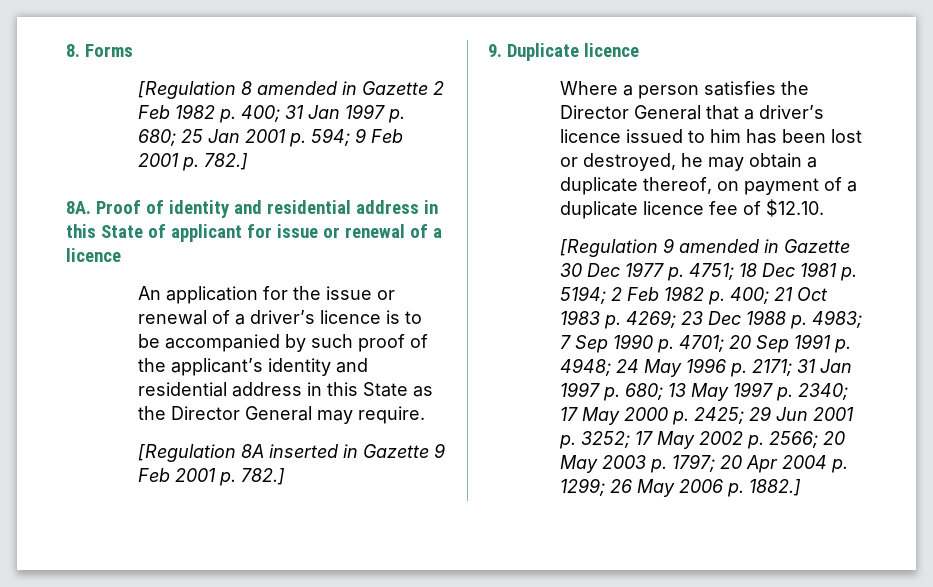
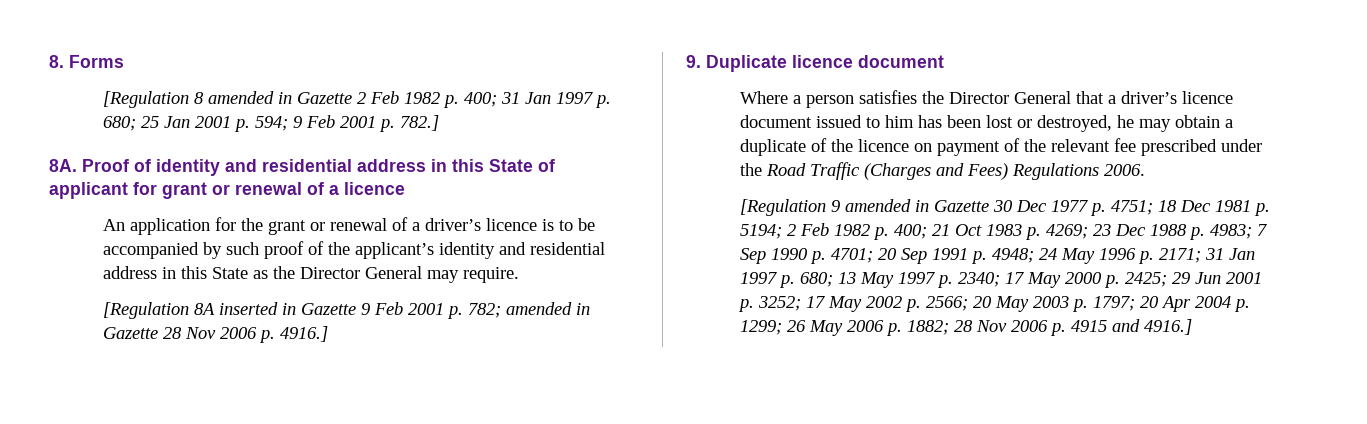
- Proof of identity and residential address in this State of applicant for issue or renewal of a licence
+ Proof of identity and residential address in this State of applicant for grant or renewal of a licence
- An application for the issue or renewal of a driver’s licence is to be accompanied by such proof of the applicant’s identity and residential address in this State as the Director General may require.
+ An application for the grant or renewal of a driver’s licence is to be accompanied by such proof of the applicant’s identity and residential address in this State as the Director General may require.
- [Regulation 8A inserted in Gazette 9 Feb 2001 p. 782.]
+ [Regulation 8A inserted in Gazette 9 Feb 2001 p. 782; amended in Gazette 28 Nov 2006 p. 4916.]
- 9. Duplicate licence
+ 9. Duplicate licence document
- Where a person satisfies the Director General that a driver’s licence issued to him has been lost or destroyed, he may obtain a duplicate thereof, on payment of a duplicate licence fee of $12.10.
+ Where a person satisfies the Director General that a driver’s licence document issued to him has been lost or destroyed, he may obtain a duplicate of the licence on payment of the relevant fee prescribed under the Road Traffic (Charges and Fees) Regulations 2006.
- 26 May 2006 p. 1882.]
+ 26 May 2006 p. 1882; 28 Nov 2006 p. 4915 and 4916.]

